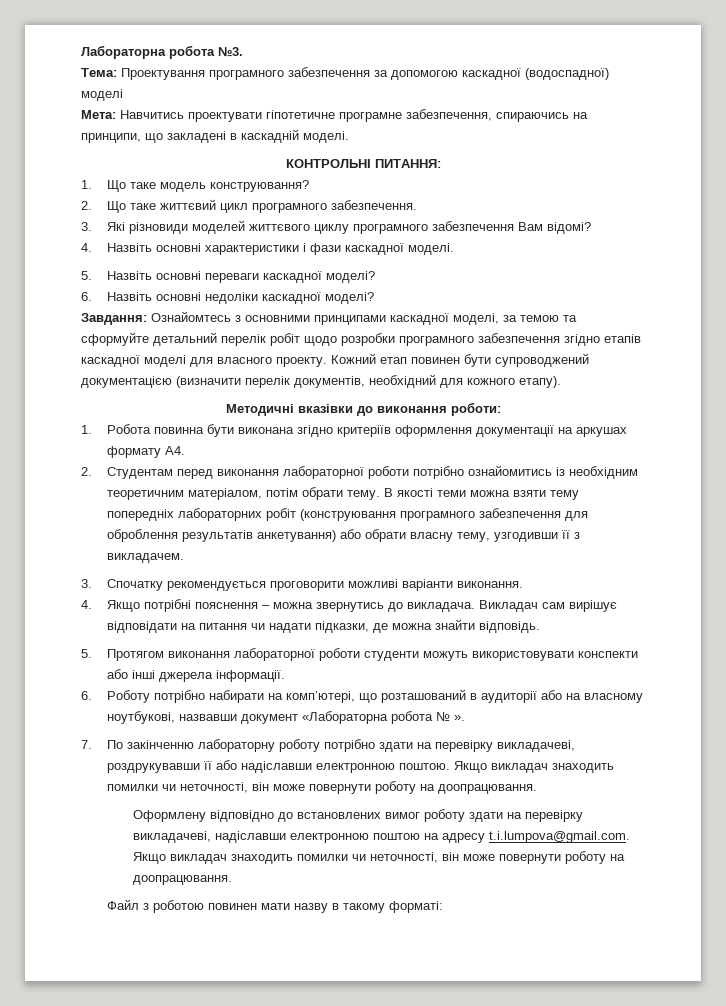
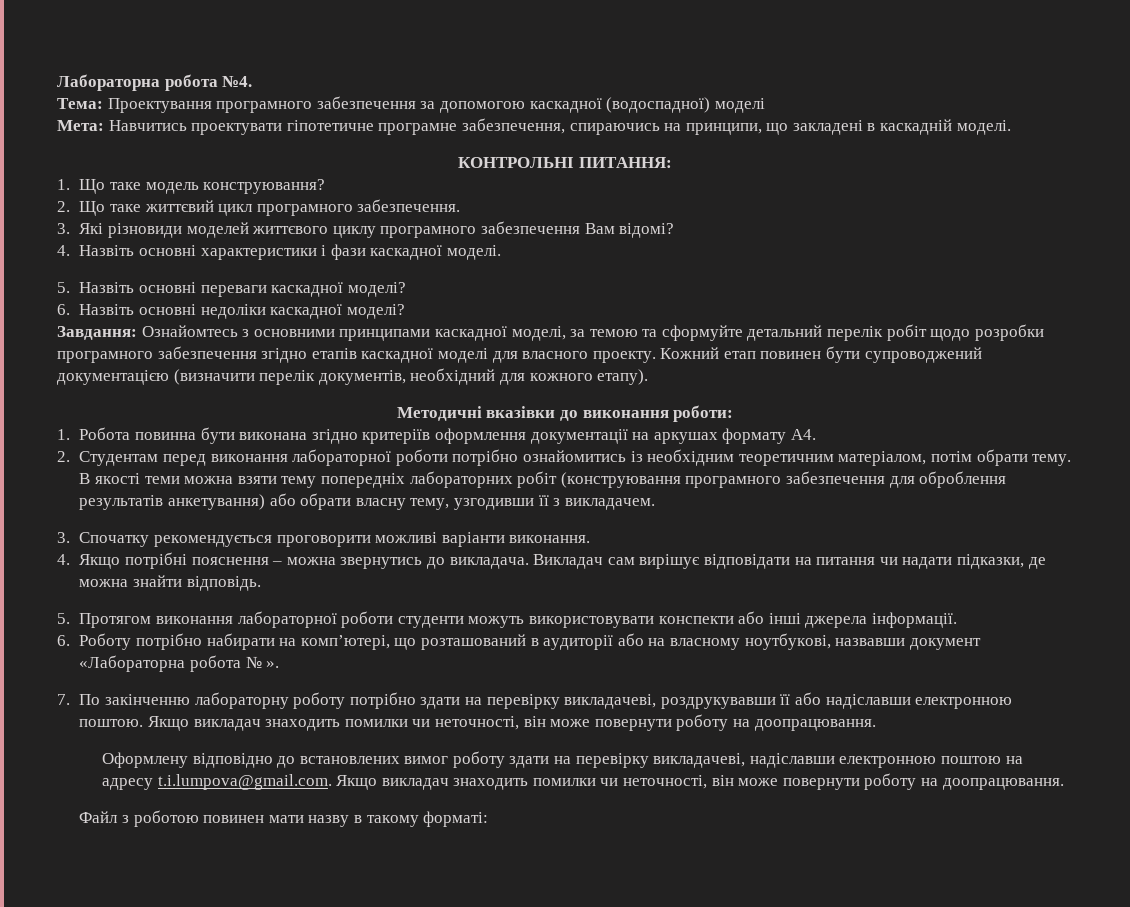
- Лабораторна робота №3.
+ Лабораторна робота №4.

